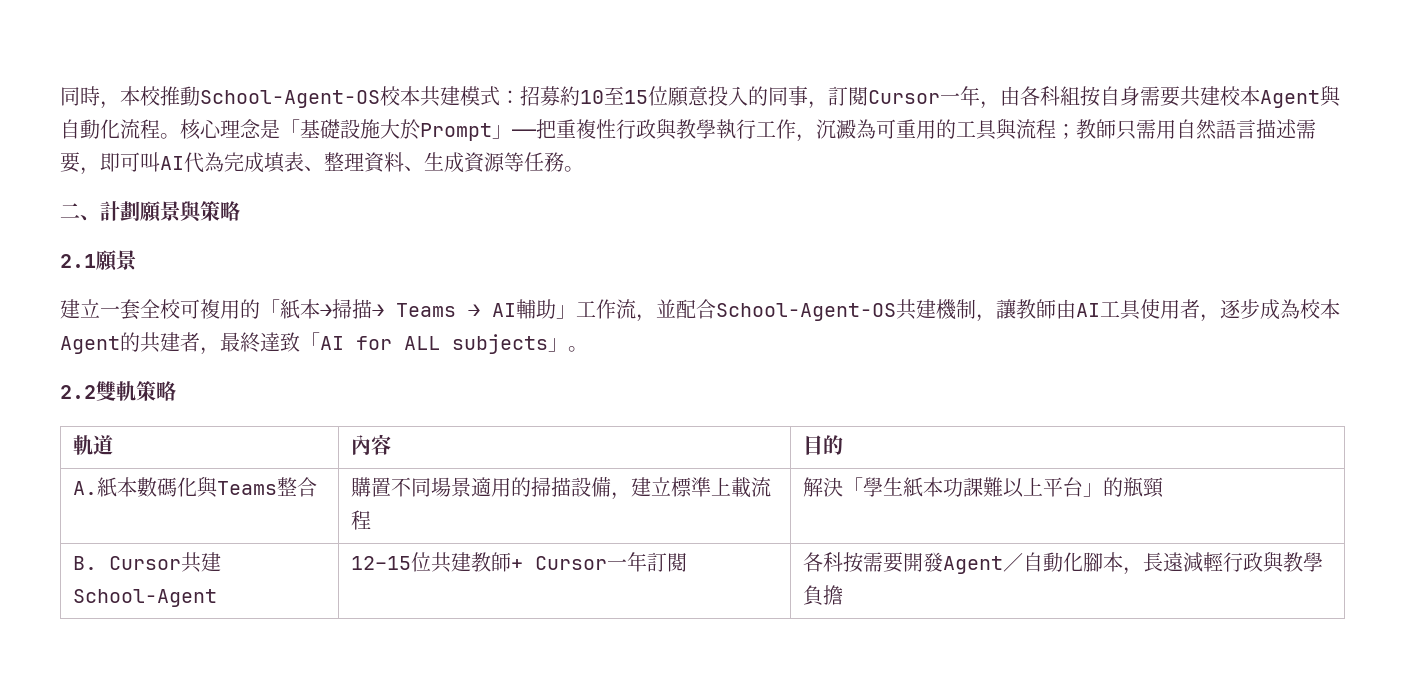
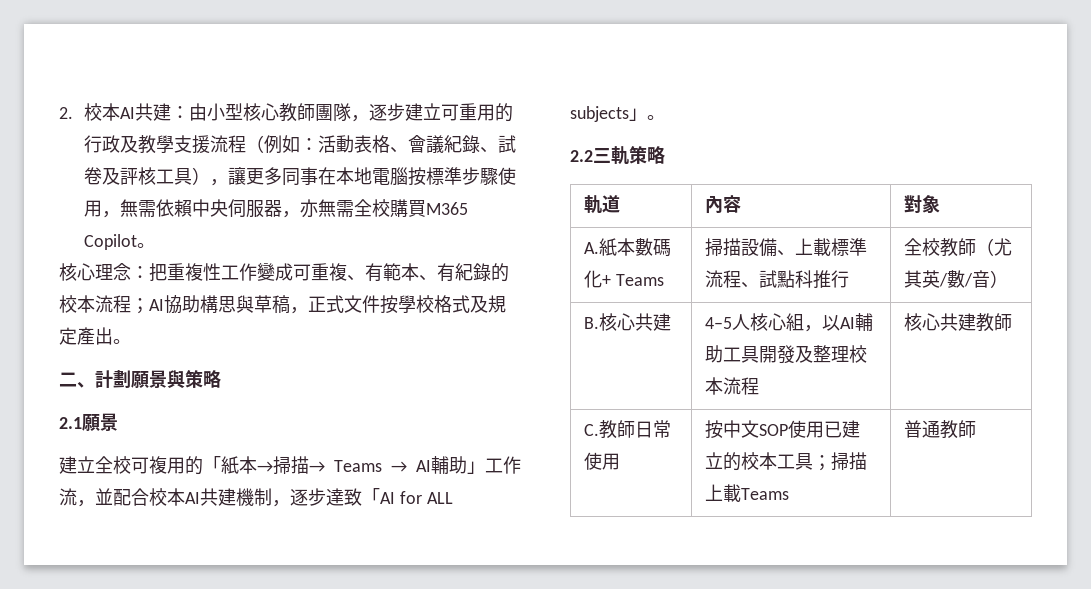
- 同時，本校推動School-Agent-OS校本共建模式：招募約10至15位願意投入的同事，訂閱Cursor一年，由各科組按自身需要共建校本Agent與自動化流程。核心理念是「基礎設施大於Prompt」——把重複性行政與教學執行工作，沉澱為可重用的工具與流程；教師只需用自然語言描述需要，即可叫AI代為完成填表、整理資料、生成資源等任務。
+ 2.校本AI共建：由小型核心教師團隊，逐步建立可重用的行政及教學支援流程（例如：活動表格、會議紀錄、試卷及評核工具），讓更多同事在本地電腦按標準步驟使用，無需依賴中央伺服器，亦無需全校購買M365 Copilot。
+ 核心理念：把重複性工作變成可重複、有範本、有紀錄的校本流程；AI協助構思與草稿，正式文件按學校格式及規定產出。
- 建立一套全校可複用的「紙本→掃描→ Teams → AI輔助」工作流，並配合School-Agent-OS共建機制，讓教師由AI工具使用者，逐步成為校本Agent的共建者，最終達致「AI for ALL subjects」。
+ 建立全校可複用的「紙本→掃描→ Teams → AI輔助」工作流，並配合校本AI共建機制，逐步達致「AI for ALL subjects」。
- 2.2雙軌策略
+ 2.2三軌策略
- 軌道 | 內容 | 目的
+ 軌道 | 內容 | 對象
- A.紙本數碼化與Teams整合 | 購置不同場景適用的掃描設備，建立標準上載流程 | 解決「學生紙本功課難以上平台」的瓶頸
- B. Cursor共建School-Agent | 12–15位共建教師+ Cursor一年訂閱 | 各科按需要開發Agent／自動化腳本，長遠減輕行政與教學負擔
+ A.紙本數碼化+ Teams | 掃描設備、上載標準流程、試點科推行 | 全校教師（尤其英/數/音）
+ B.核心共建 | 4–5人核心組，以AI輔助工具開發及整理校本流程 | 核心共建教師
+ C.教師日常使用 | 按中文SOP使用已建立的校本工具；掃描上載Teams | 普通教師

